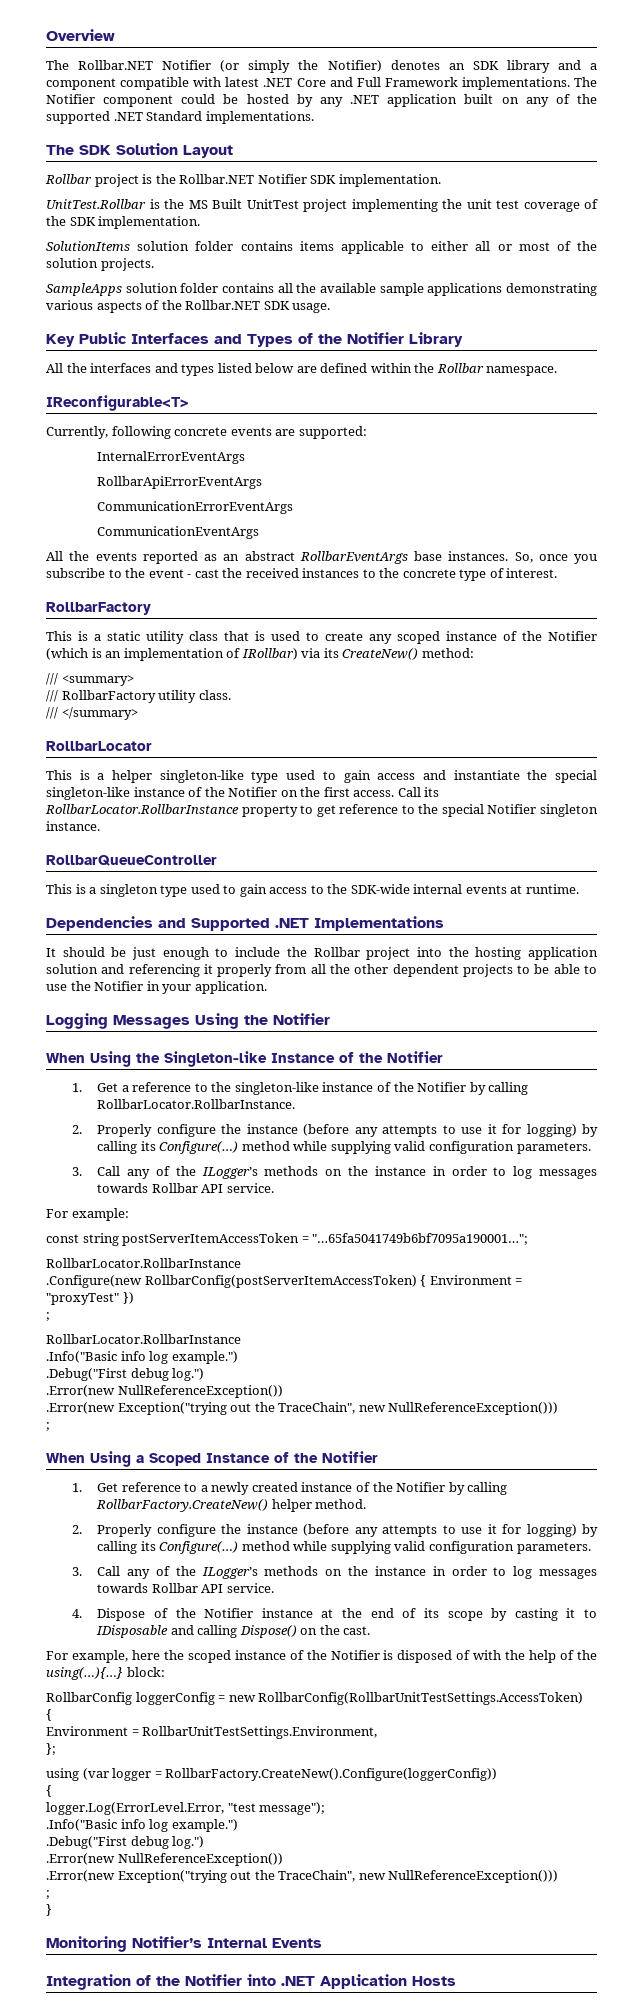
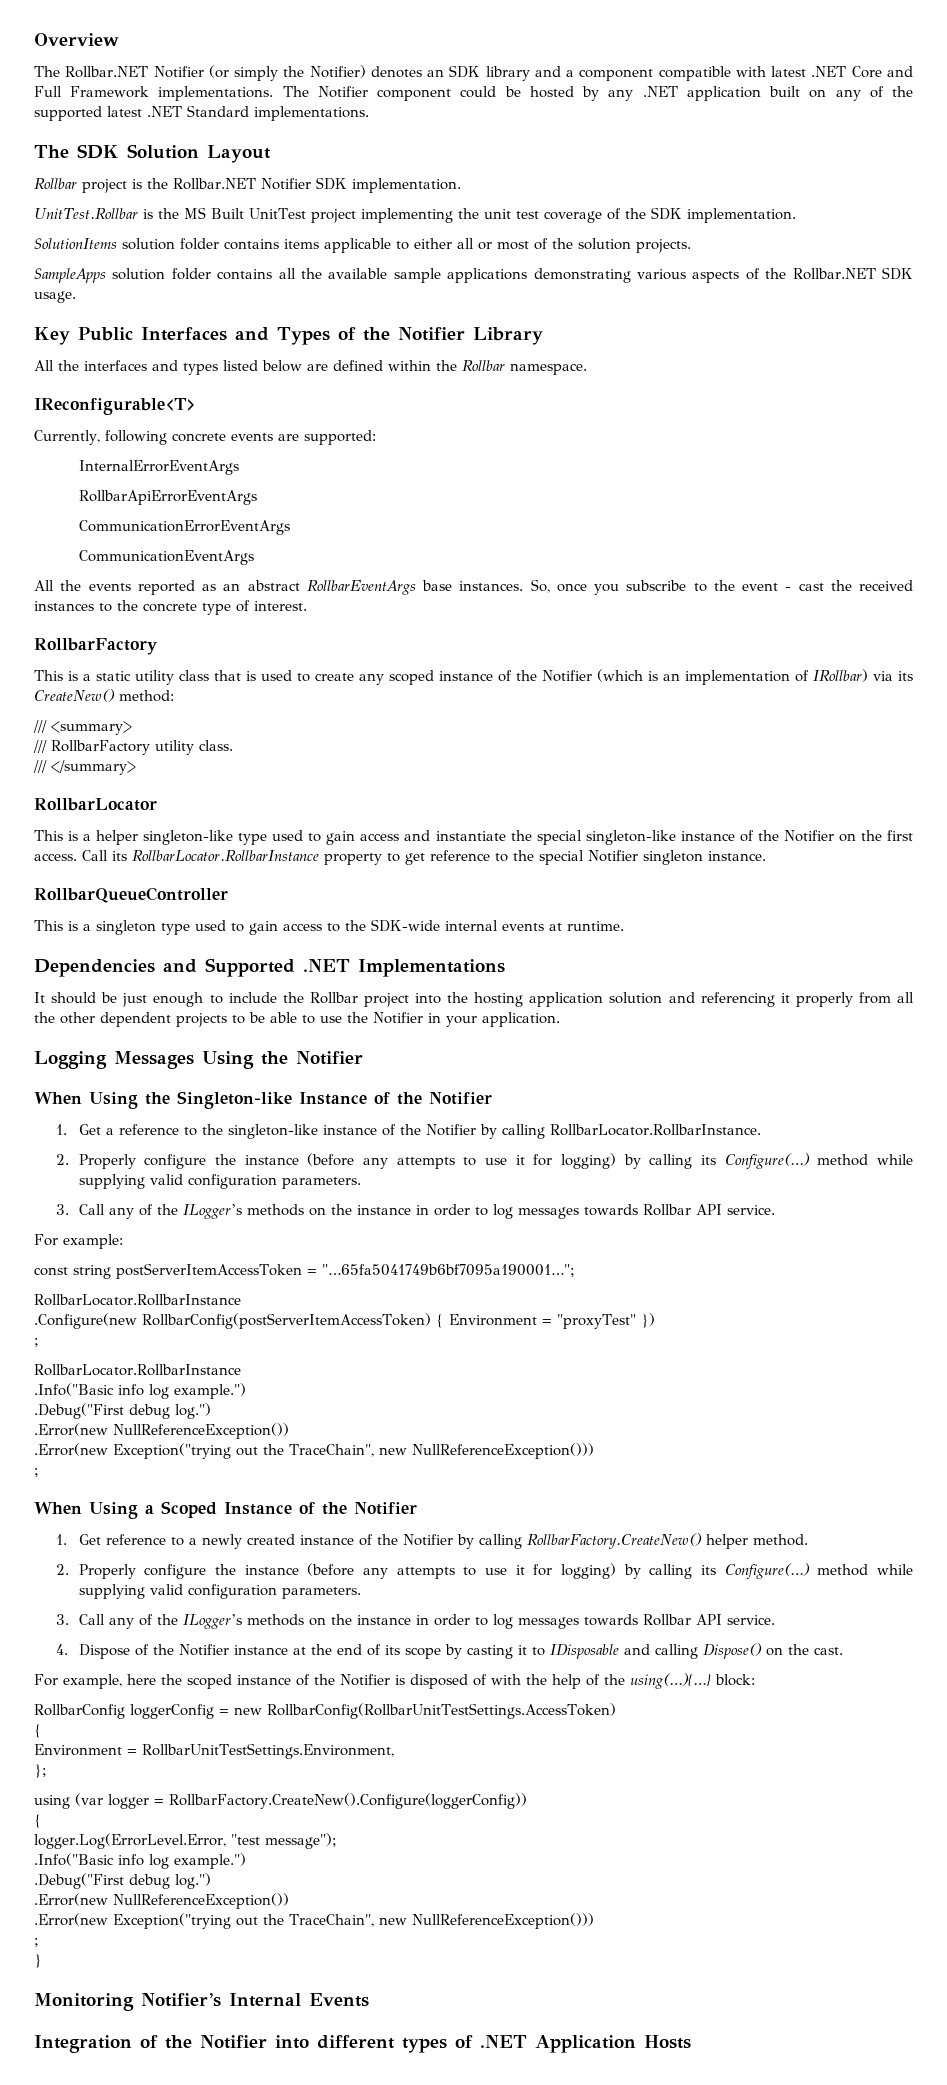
- The Notifier component could be hosted by any .NET application built on any of the supported .NET Standard implementations.
+ The Notifier component could be hosted by any .NET application built on any of the supported latest .NET Standard implementations.
- Integration of the Notifier into .NET Application Hosts
+ Integration of the Notifier into different types of .NET Application Hosts

